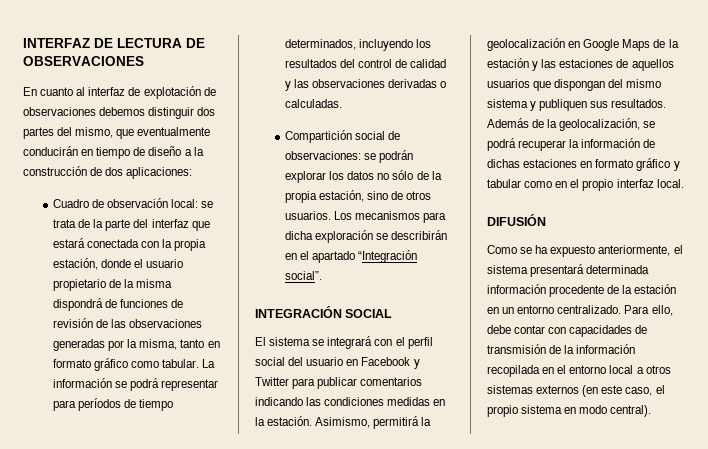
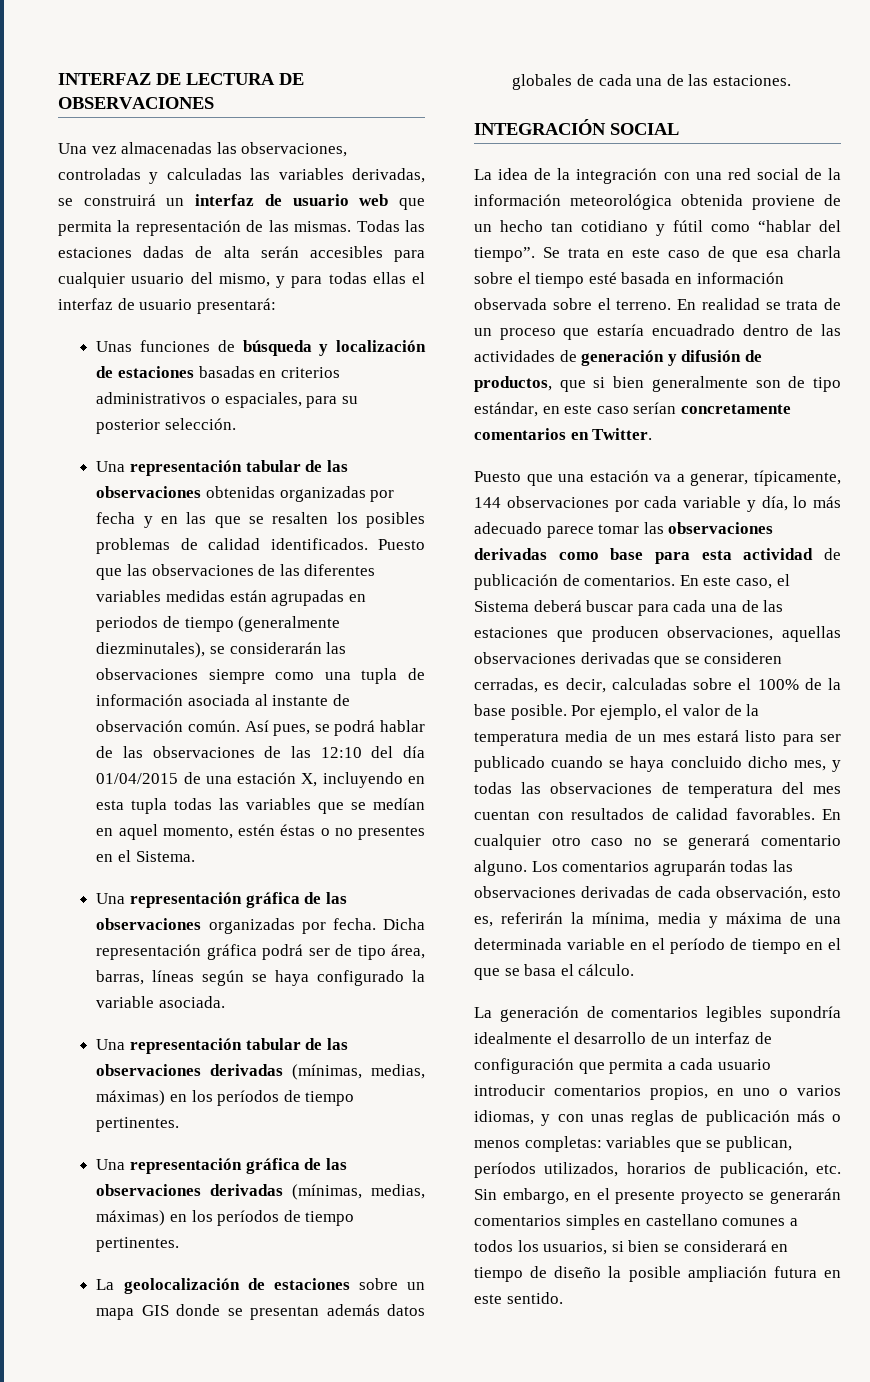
- En cuanto al interfaz de explotación de observaciones debemos distinguir dos partes del mismo, que eventualmente conducirán en tiempo de diseño a la construcción de dos aplicaciones:
- Cuadro de observación local: se trata de la parte del interfaz que estará conectada con la propia estación, donde el usuario propietario de la misma dispondrá de funciones de revisión de las observaciones generadas por la misma, tanto en formato gráfico como tabular. La información se podrá representar para períodos de tiempo determinados, incluyendo los resultados del control de calidad y las observaciones derivadas o calculadas.
- Compartición social de observaciones: se podrán explorar los datos no sólo de la propia estación, sino de otros usuarios. Los mecanismos para dicha exploración se describirán en el apartado “Integración social”.
+ Una vez almacenadas las observaciones, controladas y calculadas las variables derivadas, se construirá un interfaz de usuario web que permita la representación de las mismas. Todas las estaciones dadas de alta serán accesibles para cualquier usuario del mismo, y para todas ellas el interfaz de usuario presentará:
+ Unas funciones de búsqueda y localización de estaciones basadas en criterios administrativos o espaciales, para su posterior selección.
+ Una representación tabular de las observaciones obtenidas organizadas por fecha y en las que se resalten los posibles problemas de calidad identificados. Puesto que las observaciones de las diferentes variables medidas están agrupadas en periodos de tiempo (generalmente diezminutales), se considerarán las observaciones siempre como una tupla de información asociada al instante de observación común. Así pues, se podrá hablar de las observaciones de las 12:10 del día 01/04/2015 de una estación X, incluyendo en esta tupla todas las variables que se medían en aquel momento, estén éstas o no presentes en el Sistema.
+ Una representación gráfica de las observaciones organizadas por fecha. Dicha representación gráfica podrá ser de tipo área, barras, líneas según se haya configurado la variable asociada.
+ Una representación tabular de las observaciones derivadas (mínimas, medias, máximas) en los períodos de tiempo pertinentes.
+ Una representación gráfica de las observaciones derivadas (mínimas, medias, máximas) en los períodos de tiempo pertinentes.
+ La geolocalización de estaciones sobre un mapa GIS donde se presentan además datos globales de cada una de las estaciones.
  INTEGRACIÓN SOCIAL
- El sistema se integrará con el perfil social del usuario en Facebook y Twitter para publicar comentarios indicando las condiciones medidas en la estación. Asimismo, permitirá la geolocalización en Google Maps de la estación y las estaciones de aquellos usuarios que dispongan del mismo sistema y publiquen sus resultados. Además de la geolocalización, se podrá recuperar la información de dichas estaciones en formato gráfico y tabular como en el propio interfaz local.
- DIFUSIÓN
- Como se ha expuesto anteriormente, el sistema presentará determinada información procedente de la estación en un entorno centralizado. Para ello, debe contar con capacidades de transmisión de la información recopilada en el entorno local a otros sistemas externos (en este caso, el propio sistema en modo central).
+ La idea de la integración con una red social de la información meteorológica obtenida proviene de un hecho tan cotidiano y fútil como “hablar del tiempo”. Se trata en este caso de que esa charla sobre el tiempo esté basada en información observada sobre el terreno. En realidad se trata de un proceso que estaría encuadrado dentro de las actividades de generación y difusión de productos, que si bien generalmente son de tipo estándar, en este caso serían concretamente comentarios en Twitter.
+ Puesto que una estación va a generar, típicamente, 144 observaciones por cada variable y día, lo más adecuado parece tomar las observaciones derivadas como base para esta actividad de publicación de comentarios. En este caso, el Sistema deberá buscar para cada una de las estaciones que producen observaciones, aquellas observaciones derivadas que se consideren cerradas, es decir, calculadas sobre el 100% de la base posible. Por ejemplo, el valor de la temperatura media de un mes estará listo para ser publicado cuando se haya concluido dicho mes, y todas las observaciones de temperatura del mes cuentan con resultados de calidad favorables. En cualquier otro caso no se generará comentario alguno. Los comentarios agruparán todas las observaciones derivadas de cada observación, esto es, referirán la mínima, media y máxima de una determinada variable en el período de tiempo en el que se basa el cálculo.
+ La generación de comentarios legibles supondría idealmente el desarrollo de un interfaz de configuración que permita a cada usuario introducir comentarios propios, en uno o varios idiomas, y con unas reglas de publicación más o menos completas: variables que se publican, períodos utilizados, horarios de publicación, etc. Sin embargo, en el presente proyecto se generarán comentarios simples en castellano comunes a todos los usuarios, si bien se considerará en tiempo de diseño la posible ampliación futura en este sentido.

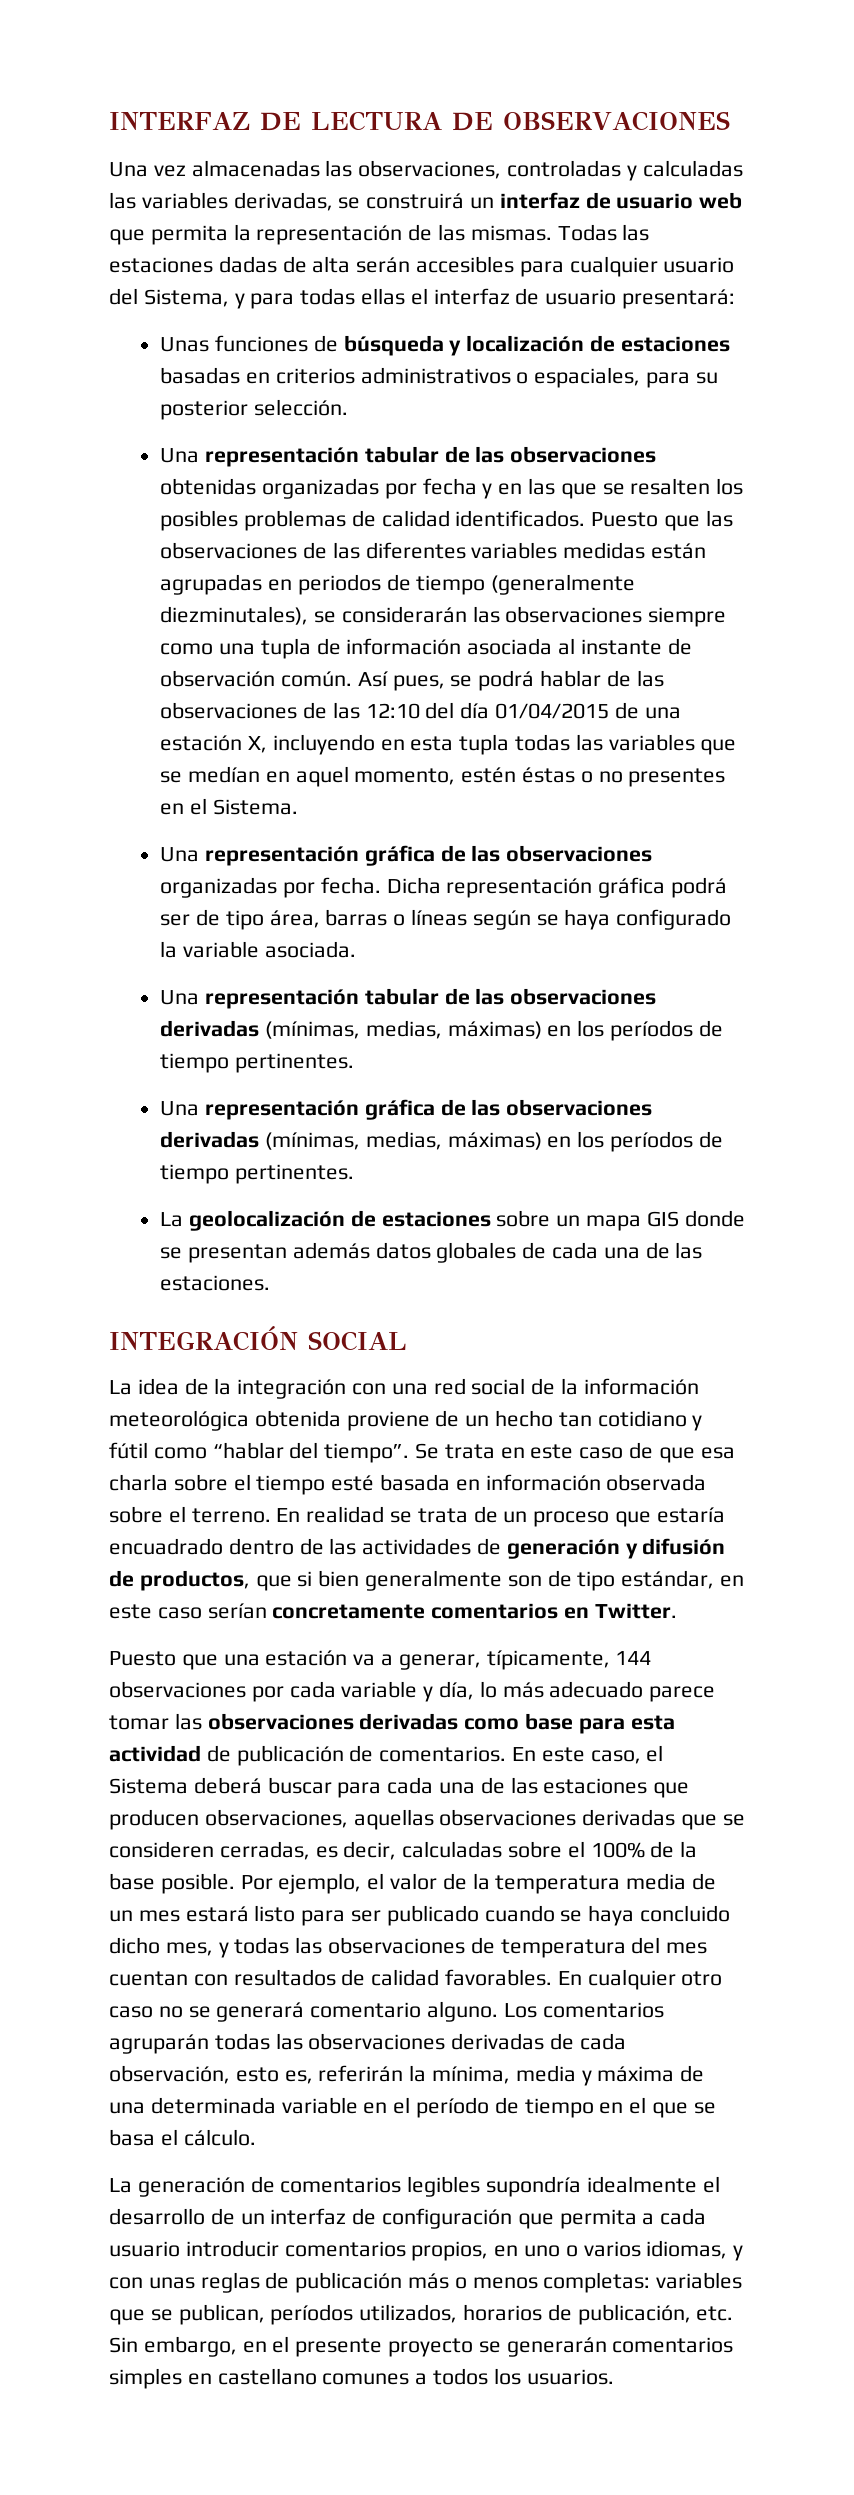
- Todas las estaciones dadas de alta serán accesibles para cualquier usuario del mismo, y para todas ellas el interfaz de usuario presentará:
+ Todas las estaciones dadas de alta serán accesibles para cualquier usuario del Sistema, y para todas ellas el interfaz de usuario presentará:
- Dicha representación gráfica podrá ser de tipo área, barras, líneas según se haya configurado la variable asociada.
+ Dicha representación gráfica podrá ser de tipo área, barras o líneas según se haya configurado la variable asociada.
- variables que se publican, períodos utilizados, horarios de publicación, etc. Sin embargo, en el presente proyecto se generarán comentarios simples en castellano comunes a todos los usuarios, si bien se considerará en tiempo de diseño la posible ampliación futura en este sentido.
+ variables que se publican, períodos utilizados, horarios de publicación, etc. Sin embargo, en el presente proyecto se generarán comentarios simples en castellano comunes a todos los usuarios.

